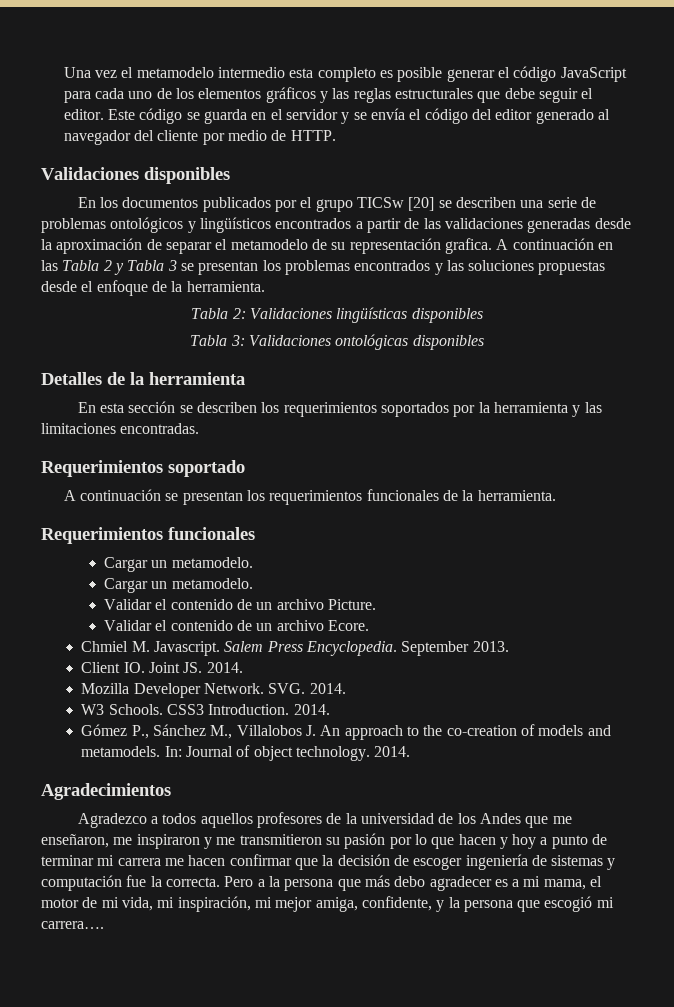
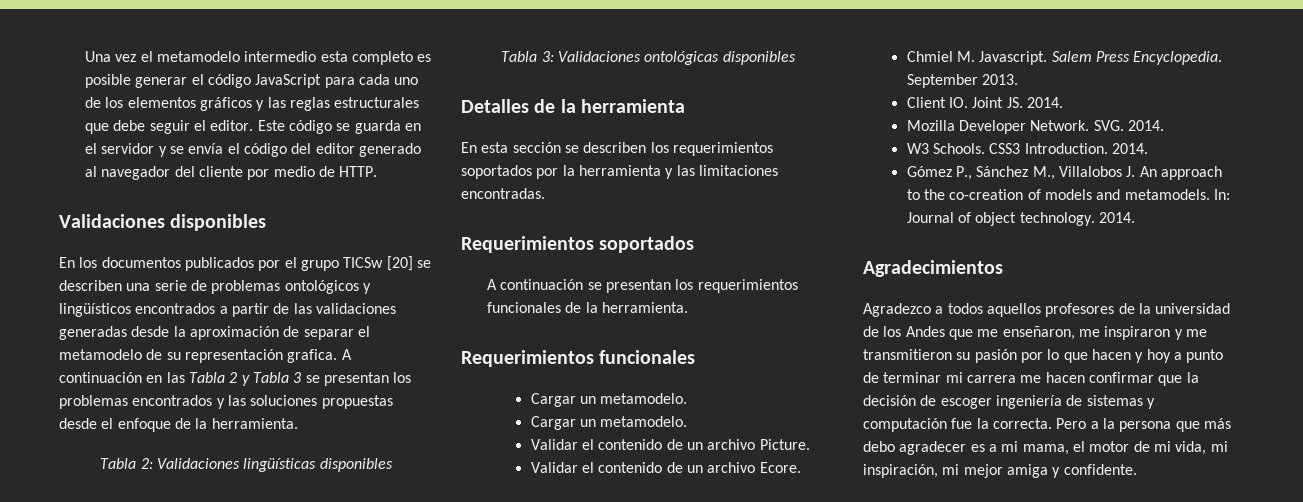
- Requerimientos soportado
+ Requerimientos soportados
- Pero a la persona que más debo agradecer es a mi mama, el motor de mi vida, mi inspiración, mi mejor amiga, confidente, y la persona que escogió mi carrera….
+ Pero a la persona que más debo agradecer es a mi mama, el motor de mi vida, mi inspiración, mi mejor amiga y confidente.

